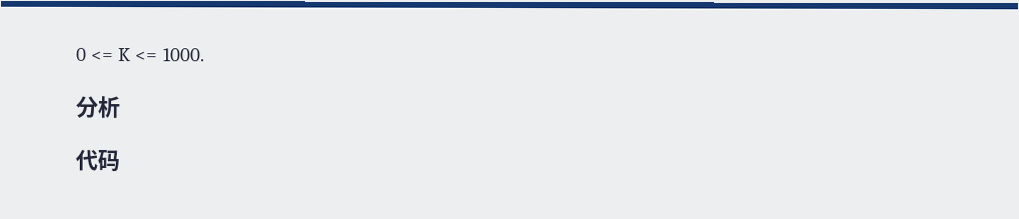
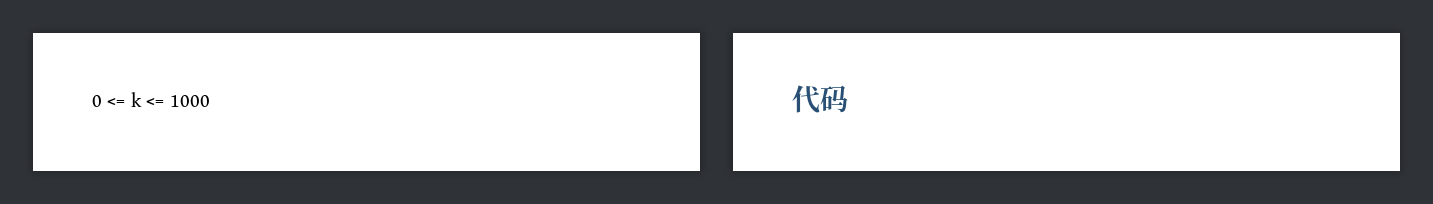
- 0 <= K <= 1000.
- 分析
+ 0 <= k <= 1000

